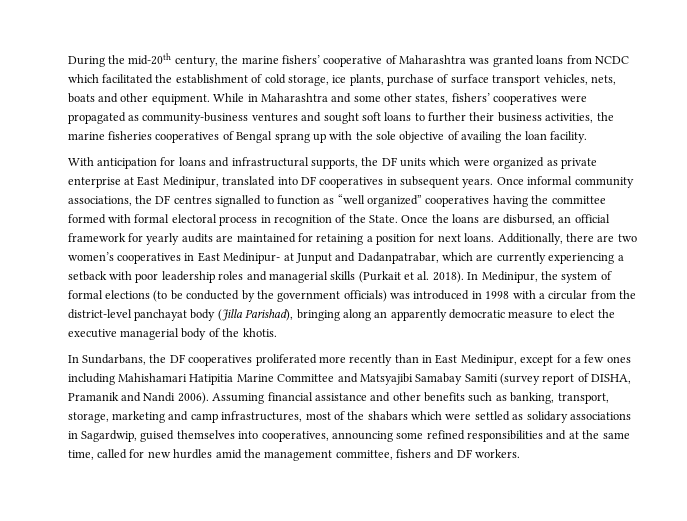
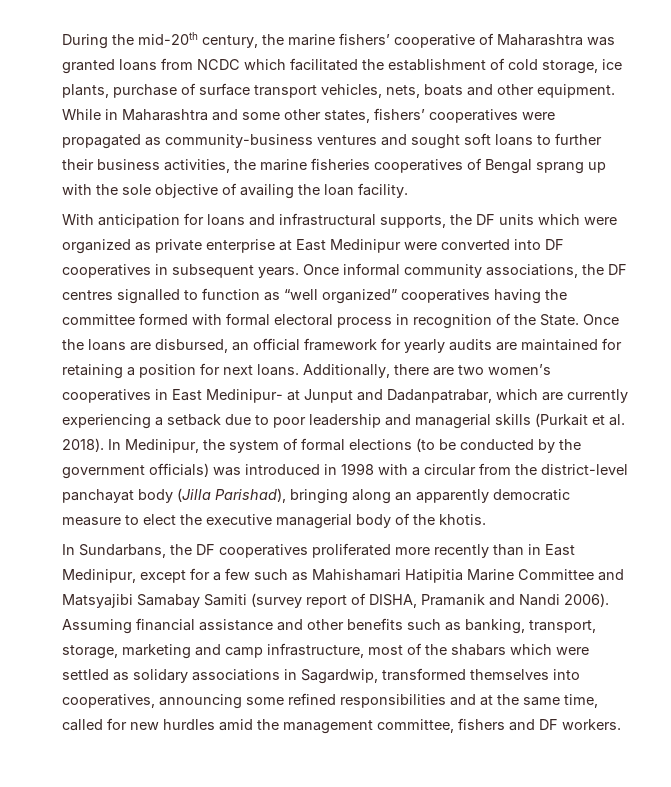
- With anticipation for loans and infrastructural supports, the DF units which were organized as private enterprise at East Medinipur, translated into DF cooperatives in subsequent years.
+ With anticipation for loans and infrastructural supports, the DF units which were organized as private enterprise at East Medinipur were converted into DF cooperatives in subsequent years.
- Additionally, there are two women’s cooperatives in East Medinipur- at Junput and Dadanpatrabar, which are currently experiencing a setback with poor leadership roles and managerial skills (Purkait et al. 2018).
+ Additionally, there are two women’s cooperatives in East Medinipur- at Junput and Dadanpatrabar, which are currently experiencing a setback due to poor leadership and managerial skills (Purkait et al. 2018).
- In Sundarbans, the DF cooperatives proliferated more recently than in East Medinipur, except for a few ones including Mahishamari Hatipitia Marine Committee and Matsyajibi Samabay Samiti (survey report of DISHA, Pramanik and Nandi 2006).
+ In Sundarbans, the DF cooperatives proliferated more recently than in East Medinipur, except for a few such as Mahishamari Hatipitia Marine Committee and Matsyajibi Samabay Samiti (survey report of DISHA, Pramanik and Nandi 2006).
- Assuming financial assistance and other benefits such as banking, transport, storage, marketing and camp infrastructures, most of the shabars which were settled as solidary associations in Sagardwip, guised themselves into cooperatives, announcing some refined responsibilities and at the same time, called for new hurdles amid the management committee, fishers and DF workers.
+ Assuming financial assistance and other benefits such as banking, transport, storage, marketing and camp infrastructure, most of the shabars which were settled as solidary associations in Sagardwip, transformed themselves into cooperatives, announcing some refined responsibilities and at the same time, called for new hurdles amid the management committee, fishers and DF workers.

